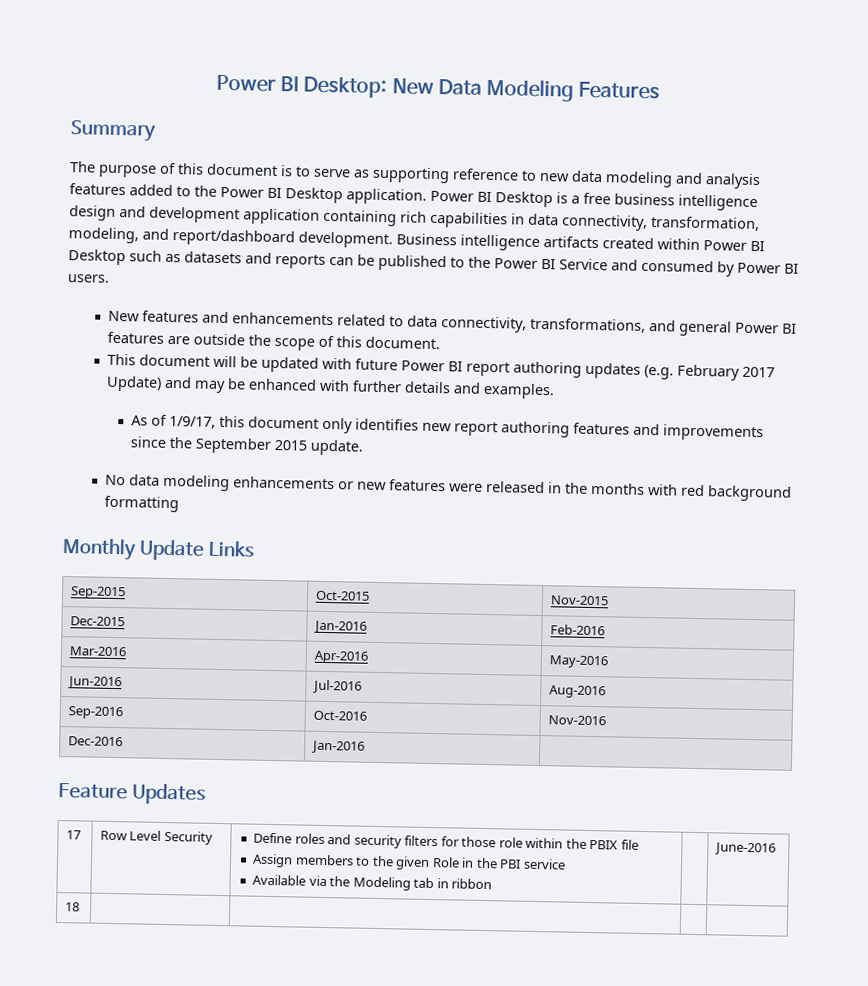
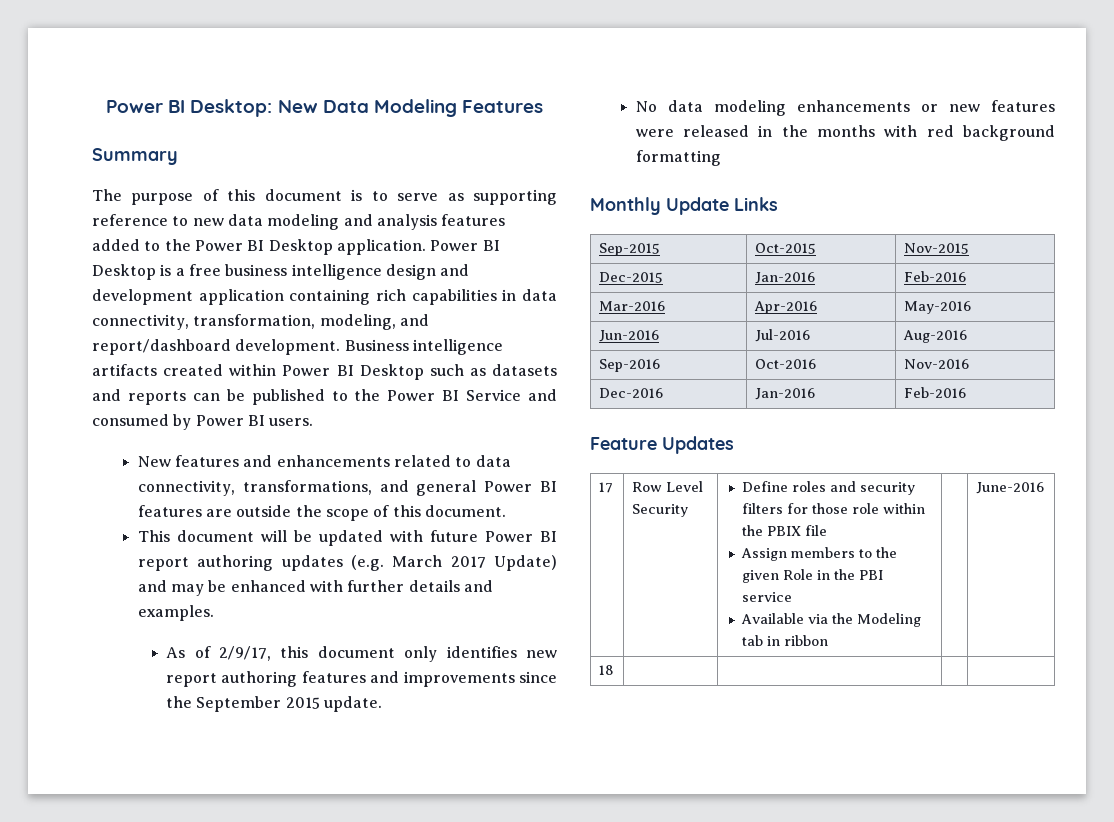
- This document will be updated with future Power BI report authoring updates (e.g. February 2017 Update) and may be enhanced with further details and examples.
+ This document will be updated with future Power BI report authoring updates (e.g. March 2017 Update) and may be enhanced with further details and examples.
- As of 1/9/17, this document only identifies new report authoring features and improvements since the September 2015 update.
+ As of 2/9/17, this document only identifies new report authoring features and improvements since the September 2015 update.
- Dec-2016 | Jan-2016 |
+ Dec-2016 | Jan-2016 | Feb-2016

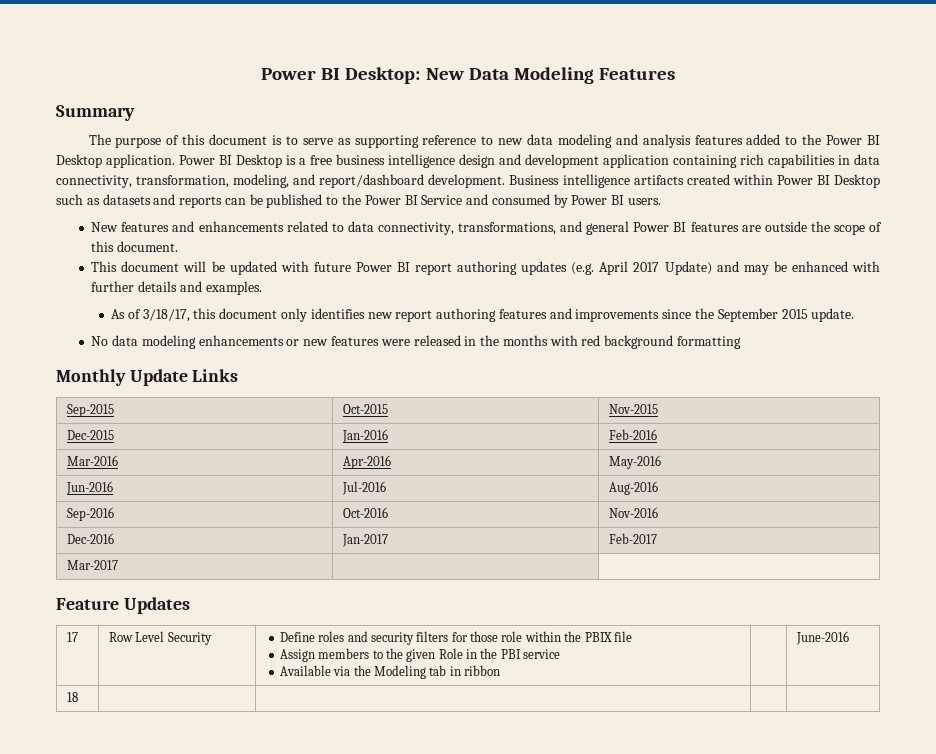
- This document will be updated with future Power BI report authoring updates (e.g. March 2017 Update) and may be enhanced with further details and examples.
+ This document will be updated with future Power BI report authoring updates (e.g. April 2017 Update) and may be enhanced with further details and examples.
- As of 2/9/17, this document only identifies new report authoring features and improvements since the September 2015 update.
+ As of 3/18/17, this document only identifies new report authoring features and improvements since the September 2015 update.
- Dec-2016 | Jan-2016 | Feb-2016
+ Dec-2016 | Jan-2017 | Feb-2017
+ Mar-2017 | |

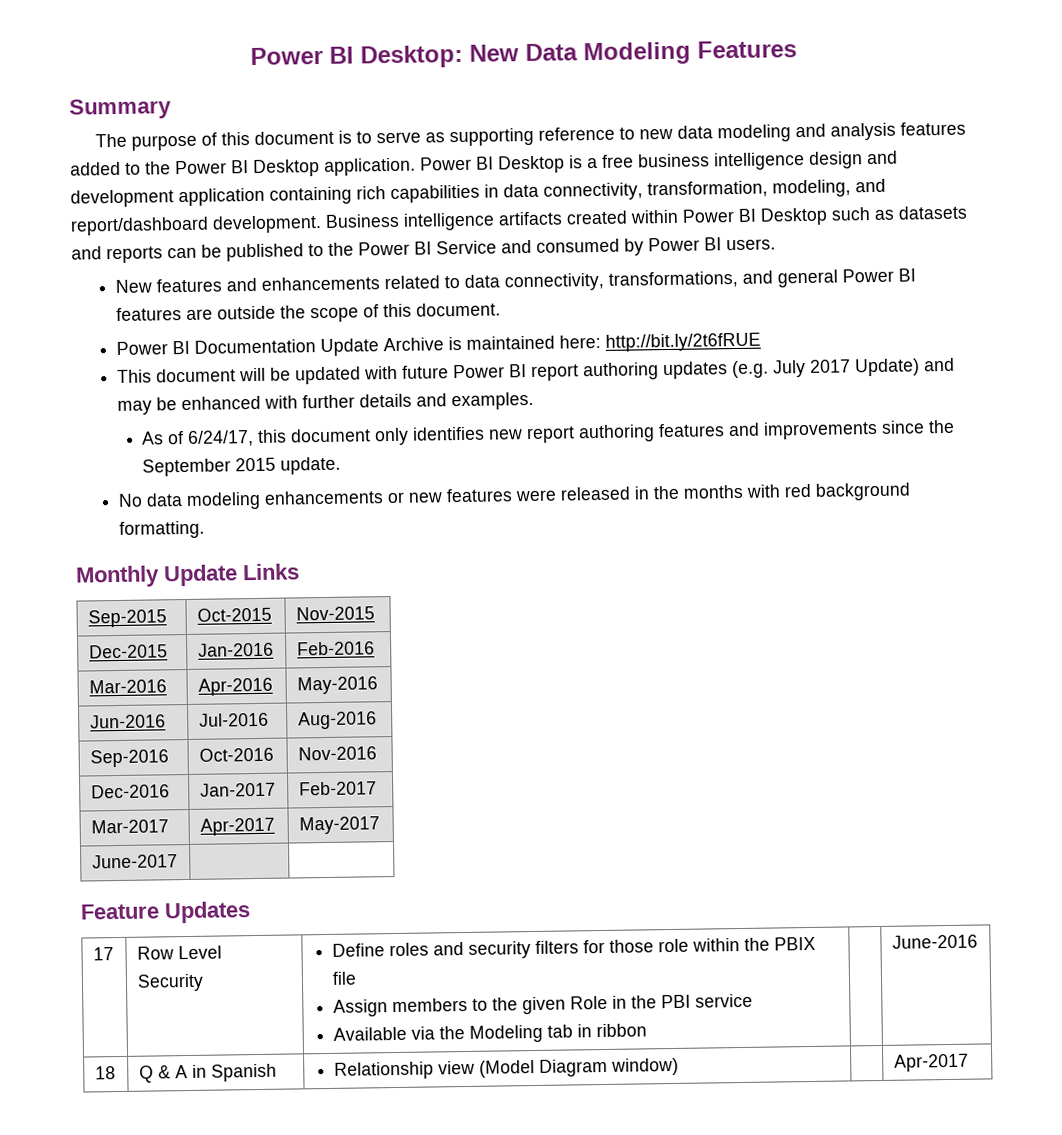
+ Power BI Documentation Update Archive is maintained here: http://bit.ly/2t6fRUE
- This document will be updated with future Power BI report authoring updates (e.g. April 2017 Update) and may be enhanced with further details and examples.
+ This document will be updated with future Power BI report authoring updates (e.g. July 2017 Update) and may be enhanced with further details and examples.
- As of 3/18/17, this document only identifies new report authoring features and improvements since the September 2015 update.
+ As of 6/24/17, this document only identifies new report authoring features and improvements since the September 2015 update.
- No data modeling enhancements or new features were released in the months with red background formatting
+ No data modeling enhancements or new features were released in the months with red background formatting.
- Mar-2017 | |
+ Mar-2017 | Apr-2017 | May-2017
+ June-2017 | |
- 18 | | | |
+ 18 | Q & A in Spanish | Relationship view (Model Diagram window) | | Apr-2017

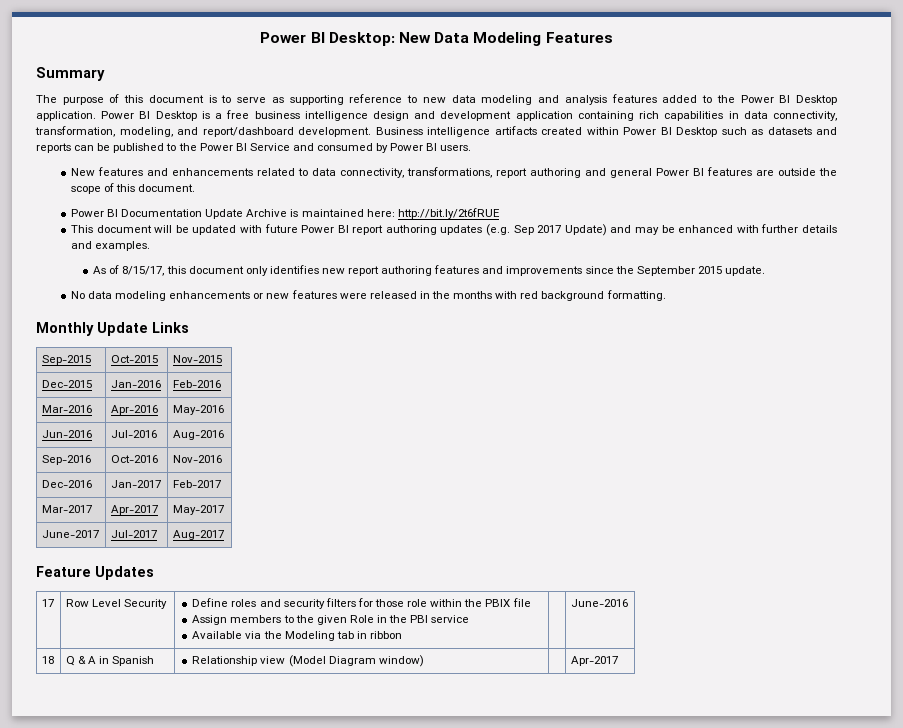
- New features and enhancements related to data connectivity, transformations, and general Power BI features are outside the scope of this document.
+ New features and enhancements related to data connectivity, transformations, report authoring and general Power BI features are outside the scope of this document.
- This document will be updated with future Power BI report authoring updates (e.g. July 2017 Update) and may be enhanced with further details and examples.
+ This document will be updated with future Power BI report authoring updates (e.g. Sep 2017 Update) and may be enhanced with further details and examples.
- As of 6/24/17, this document only identifies new report authoring features and improvements since the September 2015 update.
+ As of 8/15/17, this document only identifies new report authoring features and improvements since the September 2015 update.
- June-2017 | |
+ June-2017 | Jul-2017 | Aug-2017

